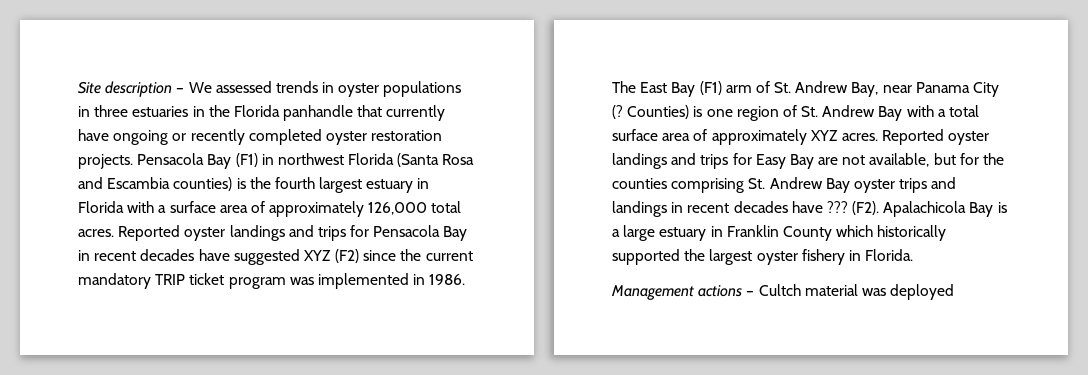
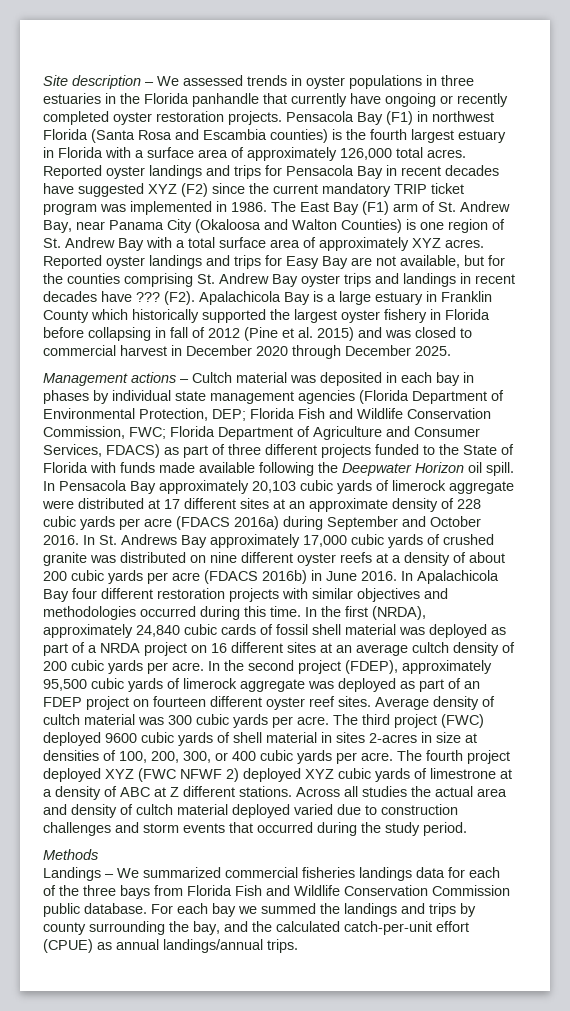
- The East Bay (F1) arm of St. Andrew Bay, near Panama City (? Counties) is one region of St. Andrew Bay with a total surface area of approximately XYZ acres.
+ The East Bay (F1) arm of St. Andrew Bay, near Panama City (Okaloosa and Walton Counties) is one region of St. Andrew Bay with a total surface area of approximately XYZ acres.
- (F2). Apalachicola Bay is a large estuary in Franklin County which historically supported the largest oyster fishery in Florida.
+ (F2). Apalachicola Bay is a large estuary in Franklin County which historically supported the largest oyster fishery in Florida before collapsing in fall of 2012 (Pine et al. 2015) and was closed to commercial harvest in December 2020 through December 2025.
- Management actions – Cultch material was deployed
+ Management actions – Cultch material was deposited in each bay in phases by individual state management agencies (Florida Department of Environmental Protection, DEP; Florida Fish and Wildlife Conservation Commission, FWC; Florida Department of Agriculture and Consumer Services, FDACS) as part of three different projects funded to the State of Florida with funds made available following the Deepwater Horizon oil spill. In Pensacola Bay approximately 20,103 cubic yards of limerock aggregate were distributed at 17 different sites at an approximate density of 228 cubic yards per acre (FDACS 2016a) during September and October 2016. In St. Andrews Bay approximately 17,000 cubic yards of crushed granite was distributed on nine different oyster reefs at a density of about 200 cubic yards per acre (FDACS 2016b) in June 2016. In Apalachicola Bay four different restoration projects with similar objectives and methodologies occurred during this time. In the first (NRDA), approximately 24,840 cubic cards of fossil shell material was deployed as part of a NRDA project on 16 different sites at an average cultch density of 200 cubic yards per acre. In the second project (FDEP), approximately 95,500 cubic yards of limerock aggregate was deployed as part of an FDEP project on fourteen different oyster reef sites. Average density of cultch material was 300 cubic yards per acre. The third project (FWC) deployed 9600 cubic yards of shell material in sites 2-acres in size at densities of 100, 200, 300, or 400 cubic yards per acre. The fourth project deployed XYZ (FWC NFWF 2) deployed XYZ cubic yards of limestrone at a density of ABC at Z different stations. Across all studies the actual area and density of cultch material deployed varied due to construction challenges and storm events that occurred during the study period.
+ Methods
+ Landings – We summarized commercial fisheries landings data for each of the three bays from Florida Fish and Wildlife Conservation Commission public database. For each bay we summed the landings and trips by county surrounding the bay, and the calculated catch-per-unit effort (CPUE) as annual landings/annual trips.

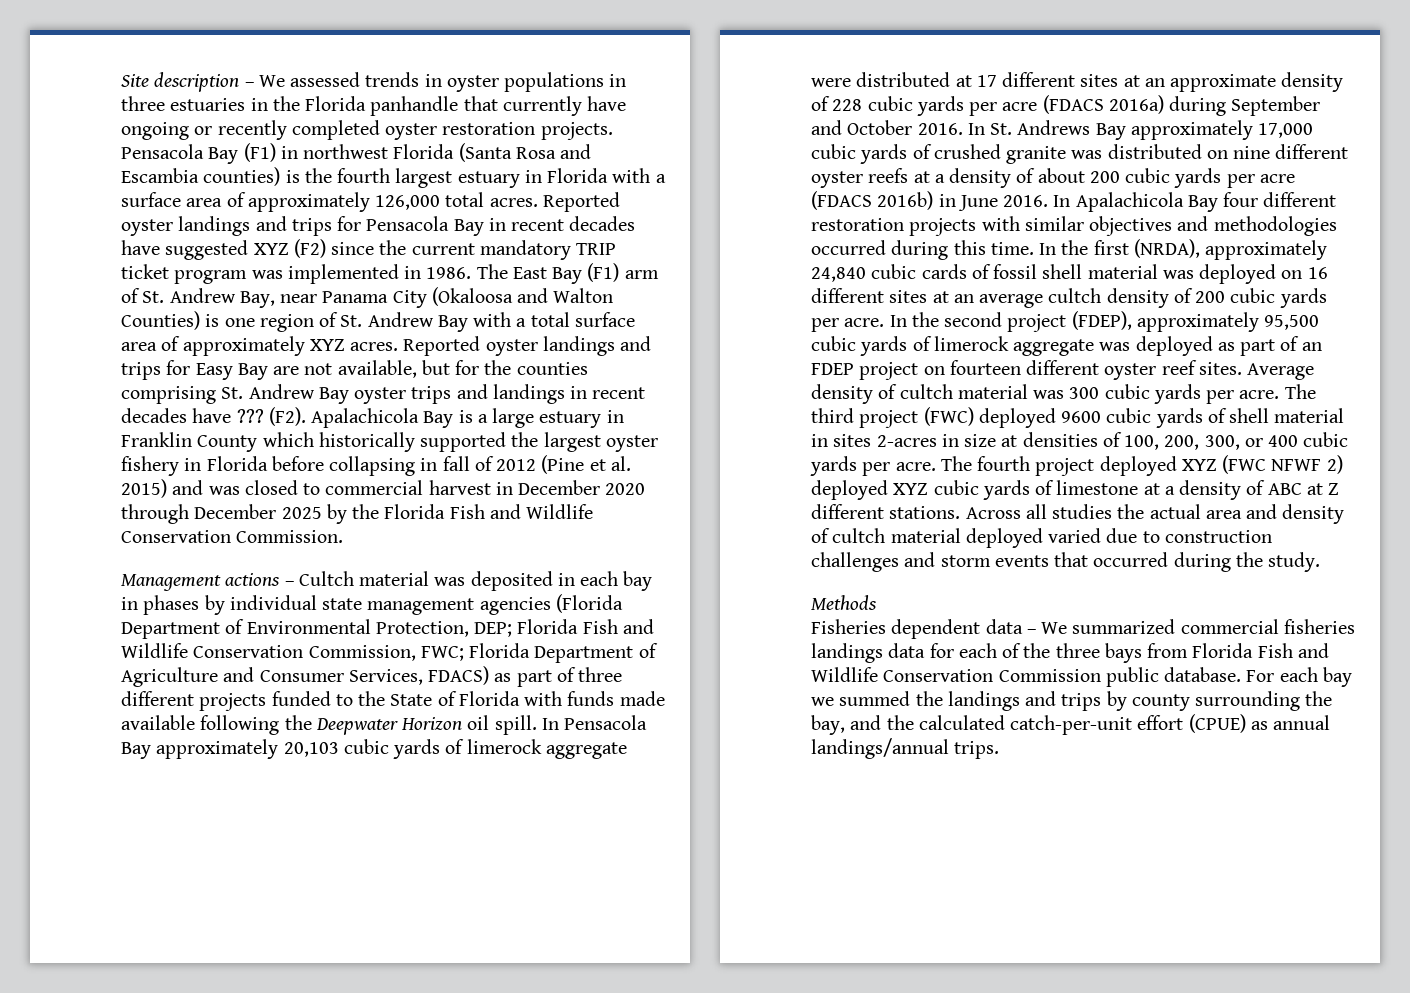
- (F2). Apalachicola Bay is a large estuary in Franklin County which historically supported the largest oyster fishery in Florida before collapsing in fall of 2012 (Pine et al. 2015) and was closed to commercial harvest in December 2020 through December 2025.
+ (F2). Apalachicola Bay is a large estuary in Franklin County which historically supported the largest oyster fishery in Florida before collapsing in fall of 2012 (Pine et al. 2015) and was closed to commercial harvest in December 2020 through December 2025 by the Florida Fish and Wildlife Conservation Commission.
- In the first (NRDA), approximately 24,840 cubic cards of fossil shell material was deployed as part of a NRDA project on 16 different sites at an average cultch density of 200 cubic yards per acre.
+ In the first (NRDA), approximately 24,840 cubic cards of fossil shell material was deployed on 16 different sites at an average cultch density of 200 cubic yards per acre.
- The fourth project deployed XYZ (FWC NFWF 2) deployed XYZ cubic yards of limestrone at a density of ABC at Z different stations.
+ The fourth project deployed XYZ (FWC NFWF 2) deployed XYZ cubic yards of limestone at a density of ABC at Z different stations.
- Across all studies the actual area and density of cultch material deployed varied due to construction challenges and storm events that occurred during the study period.
+ Across all studies the actual area and density of cultch material deployed varied due to construction challenges and storm events that occurred during the study.
- Landings – We summarized commercial fisheries landings data for each of the three bays from Florida Fish and Wildlife Conservation Commission public database.
+ Fisheries dependent data – We summarized commercial fisheries landings data for each of the three bays from Florida Fish and Wildlife Conservation Commission public database.

